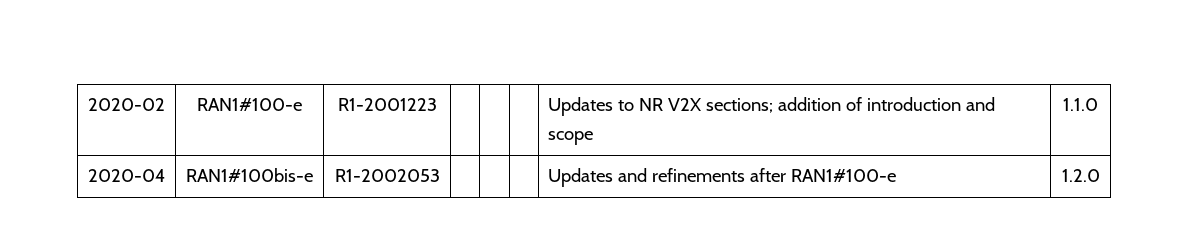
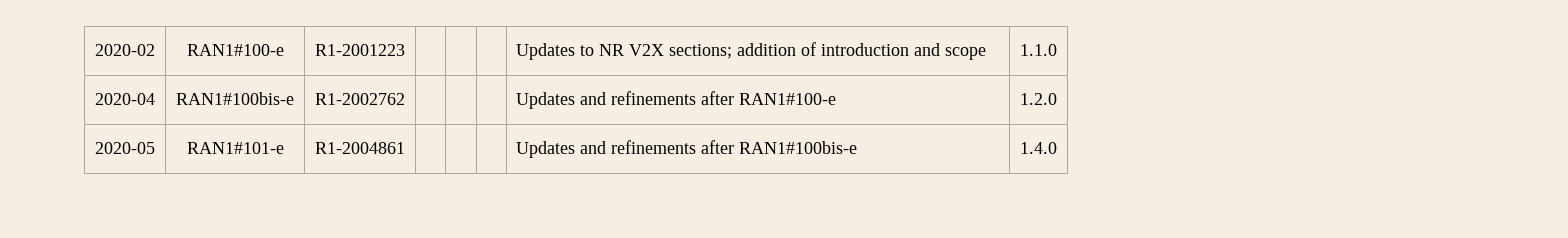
- 2020-04 | RAN1#100bis-e | R1-2002053 | | | | Updates and refinements after RAN1#100-e | 1.2.0
+ 2020-04 | RAN1#100bis-e | R1-2002762 | | | | Updates and refinements after RAN1#100-e | 1.2.0
+ 2020-05 | RAN1#101-e | R1-2004861 | | | | Updates and refinements after RAN1#100bis-e | 1.4.0

